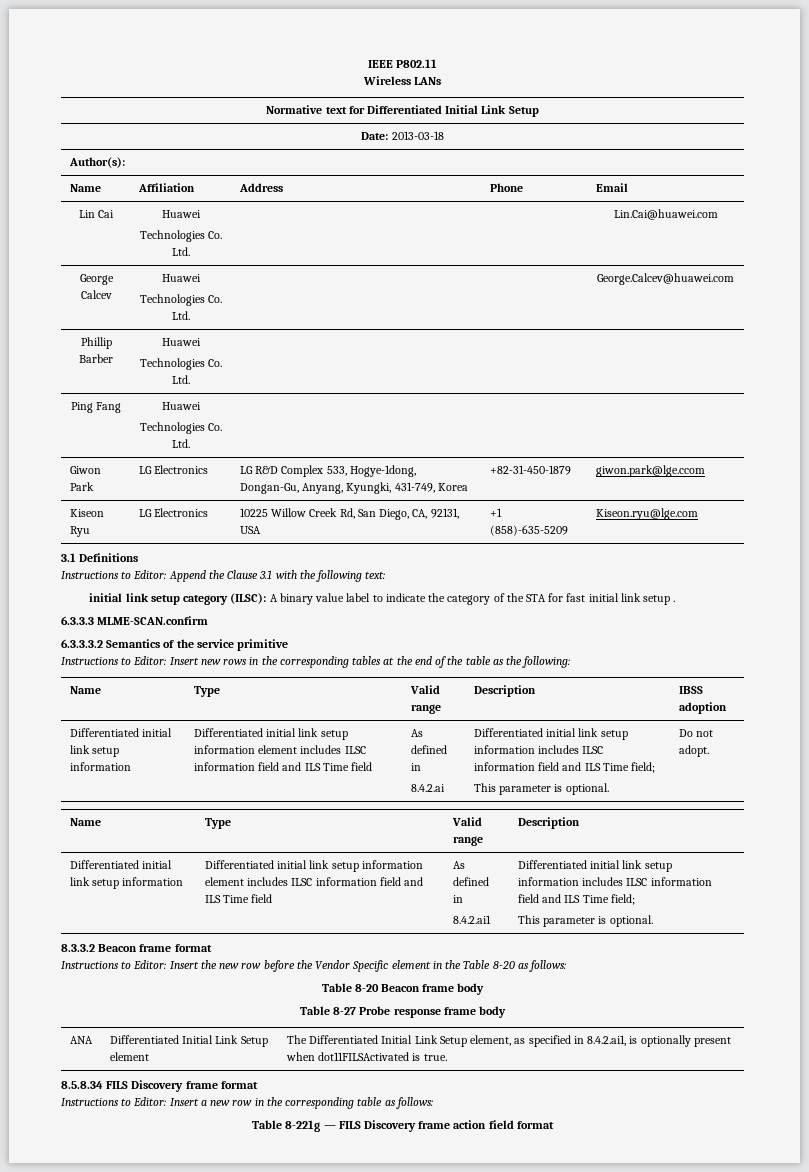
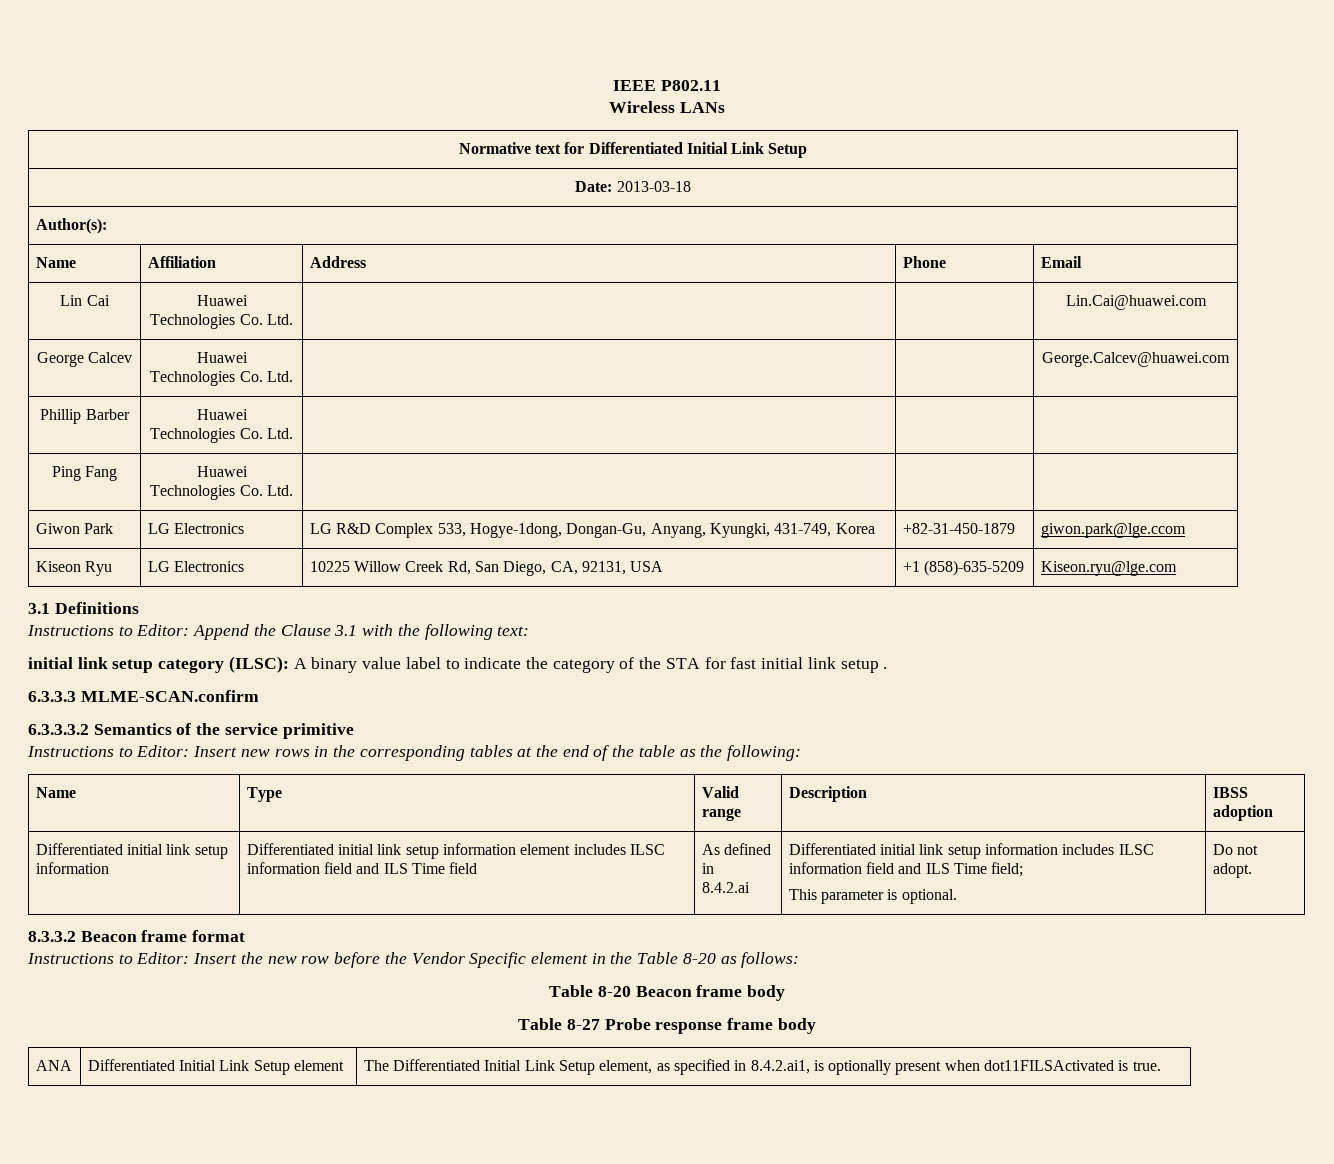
  Do not adopt.
- Name | Type | Valid range | Description
- Differentiated initial link setup information | Differentiated initial link setup information element includes ILSC information field and ILS Time field | As defined in
- 8.4.2.ai1 | Differentiated initial link setup information includes ILSC information field and ILS Time field;
- This parameter is optional.
- 8.5.8.34 FILS Discovery frame format
- Instructions to Editor: Insert a new row in the corresponding table as follows:
- Table 8-221g — FILS Discovery frame action field format

